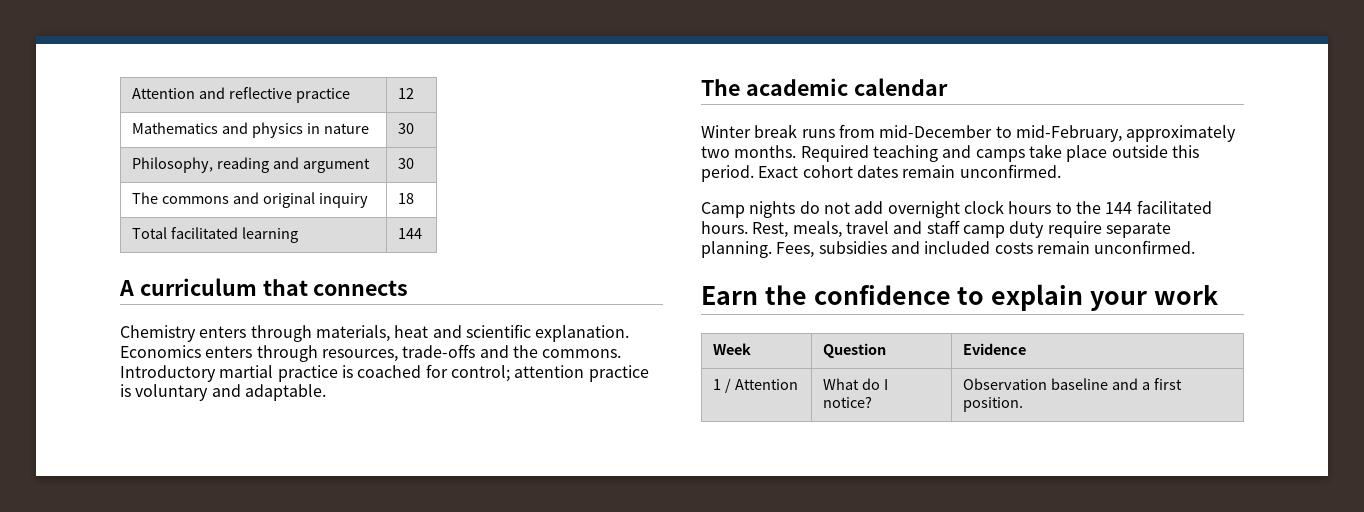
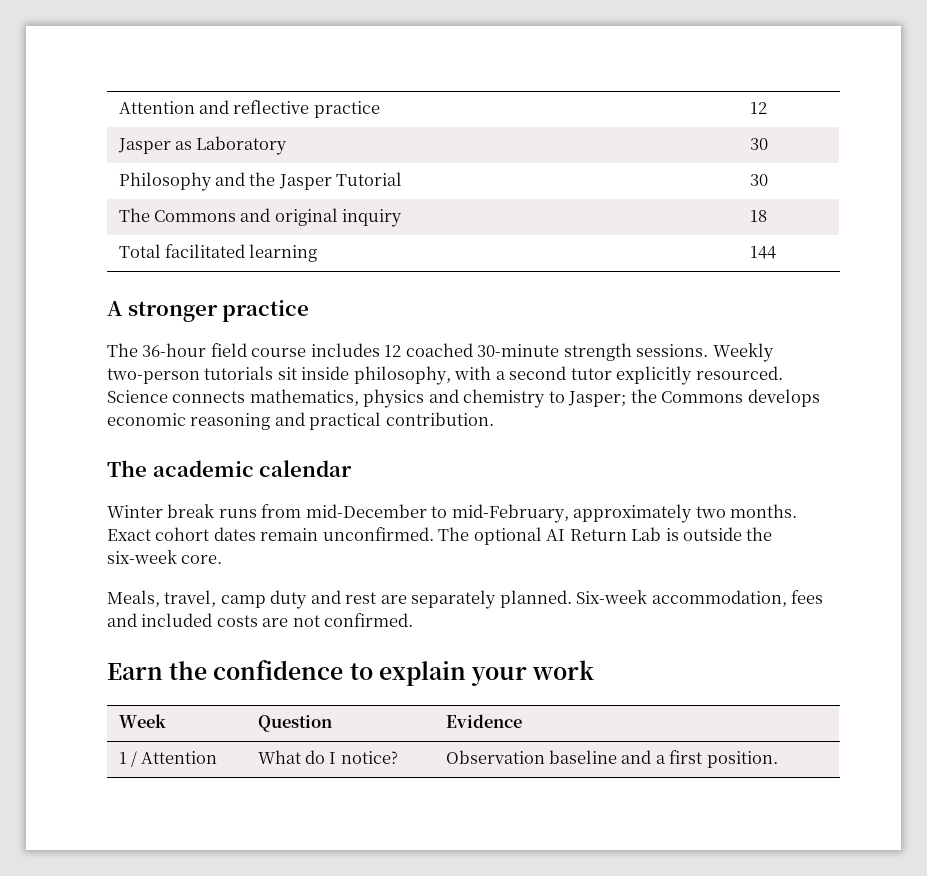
- Mathematics and physics in nature | 30
- Philosophy, reading and argument | 30
+ Jasper as Laboratory | 30
+ Philosophy and the Jasper Tutorial | 30
- The commons and original inquiry | 18
+ The Commons and original inquiry | 18
- A curriculum that connects
- Chemistry enters through materials, heat and scientific explanation. Economics enters through resources, trade-offs and the commons. Introductory martial practice is coached for control; attention practice is voluntary and adaptable.
+ A stronger practice
+ The 36-hour field course includes 12 coached 30-minute strength sessions. Weekly two-person tutorials sit inside philosophy, with a second tutor explicitly resourced. Science connects mathematics, physics and chemistry to Jasper; the Commons develops economic reasoning and practical contribution.
- Required teaching and camps take place outside this period.
- Exact cohort dates remain unconfirmed.
- Camp nights do not add overnight clock hours to the 144 facilitated hours. Rest, meals, travel and staff camp duty require separate planning. Fees, subsidies and included costs remain unconfirmed.
+ Exact cohort dates remain unconfirmed. The optional AI Return Lab is outside the six-week core.
+ Meals, travel, camp duty and rest are separately planned. Six-week accommodation, fees and included costs are not confirmed.

